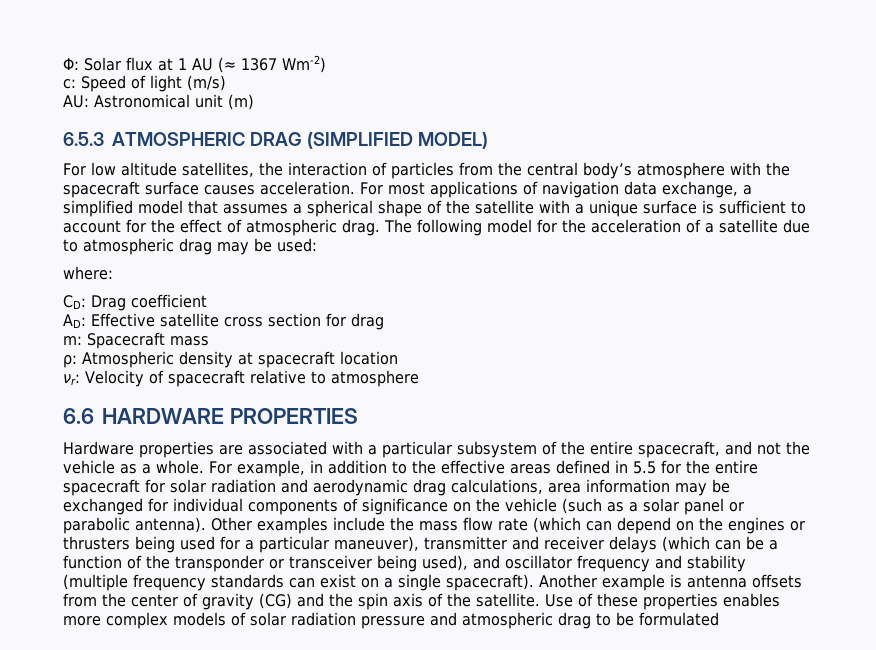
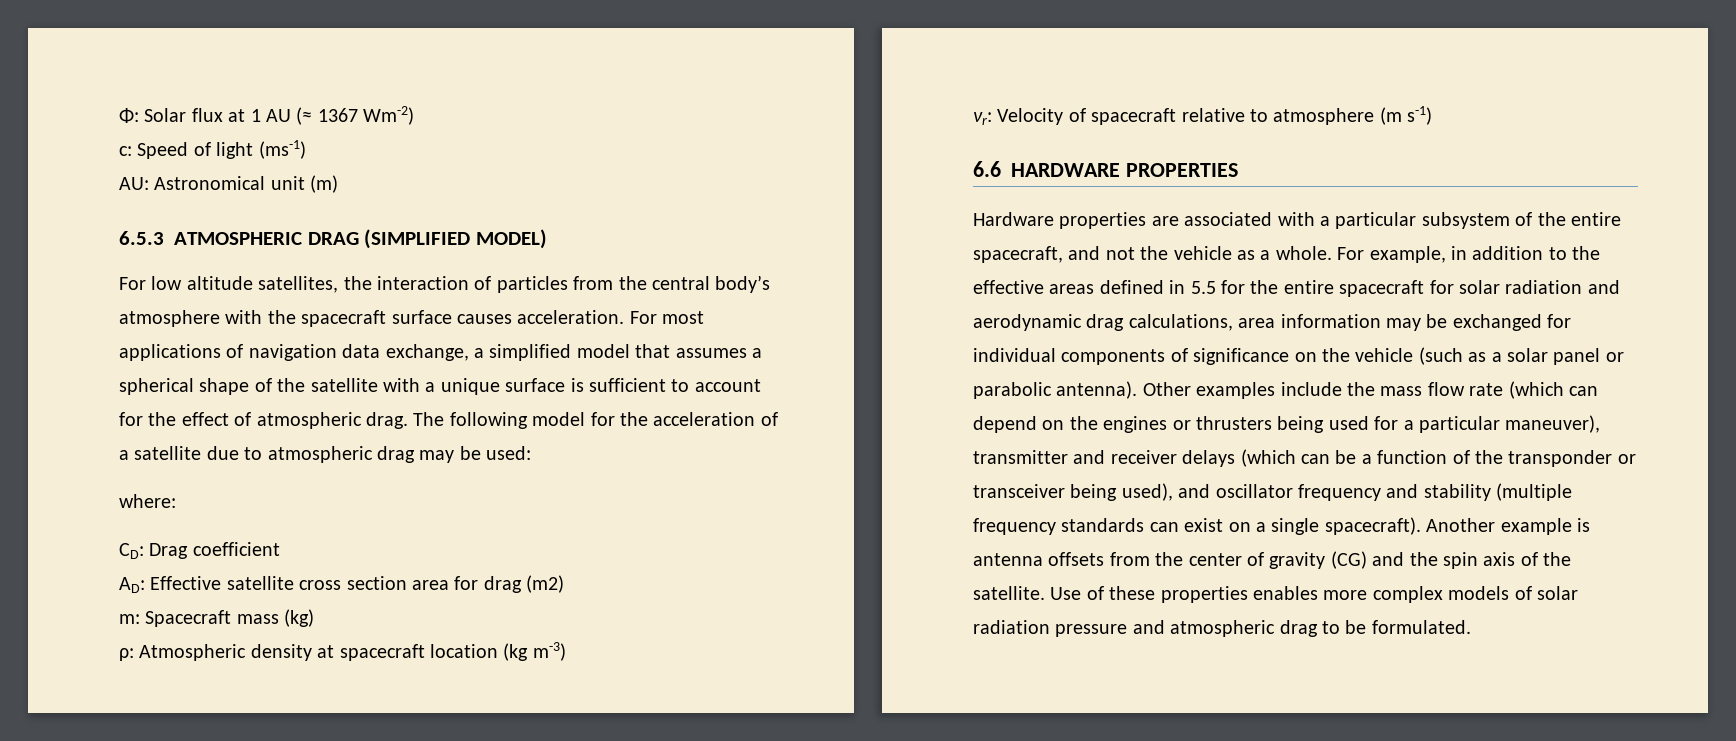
- c: Speed of light (m/s)
+ c: Speed of light (ms-1)
- AD: Effective satellite cross section for drag
+ AD: Effective satellite cross section area for drag (m2)
- m: Spacecraft mass
+ m: Spacecraft mass (kg)
- ρ: Atmospheric density at spacecraft location
+ ρ: Atmospheric density at spacecraft location (kg m-3)
- νr: Velocity of spacecraft relative to atmosphere
+ νr: Velocity of spacecraft relative to atmosphere (m s-1)
- Use of these properties enables more complex models of solar radiation pressure and atmospheric drag to be formulated
+ Use of these properties enables more complex models of solar radiation pressure and atmospheric drag to be formulated.

